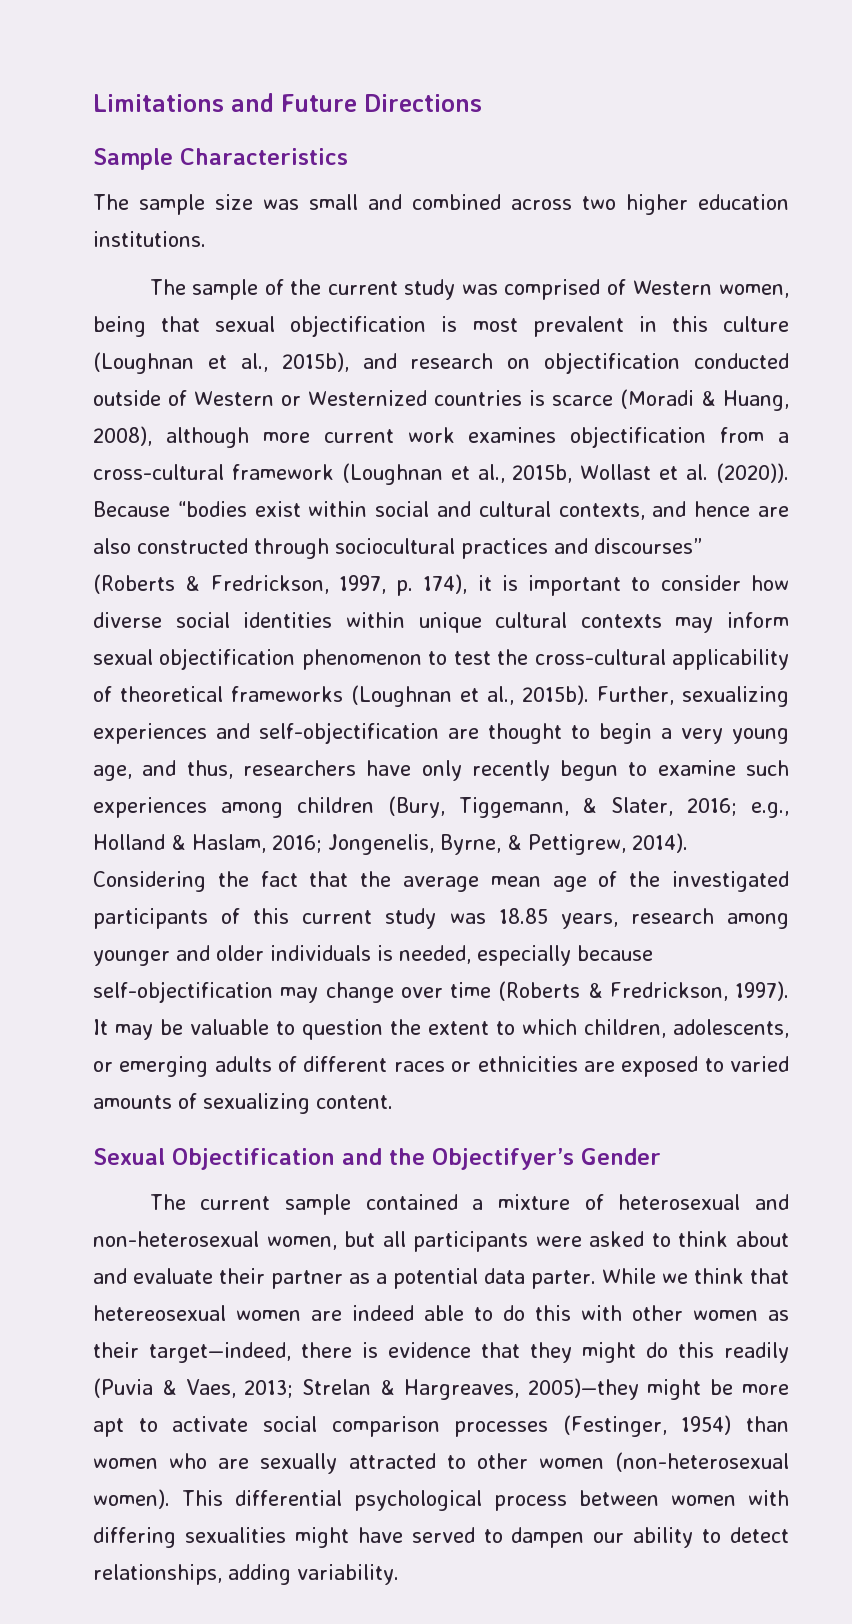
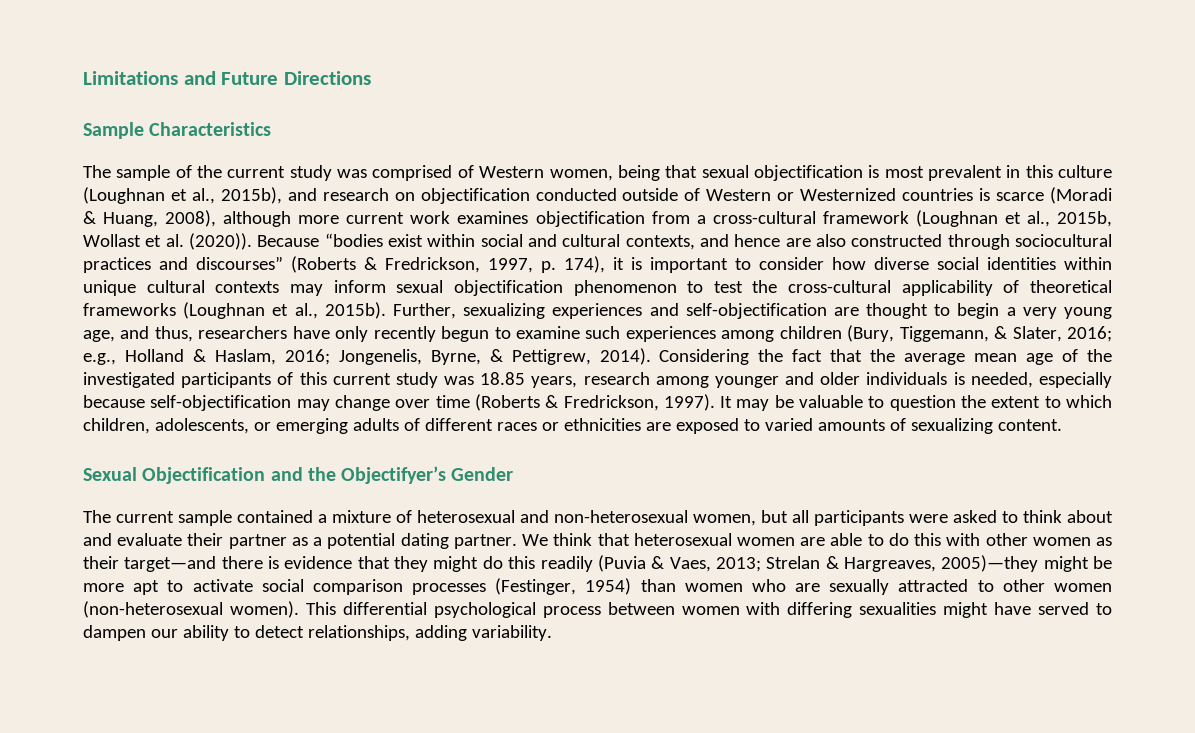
- The sample size was small and combined across two higher education institutions.
- The current sample contained a mixture of heterosexual and non-heterosexual women, but all participants were asked to think about and evaluate their partner as a potential data parter. While we think that hetereosexual women are indeed able to do this with other women as their target—indeed, there is evidence that they might do this readily (Puvia & Vaes, 2013;
+ The current sample contained a mixture of heterosexual and non-heterosexual women, but all participants were asked to think about and evaluate their partner as a potential dating partner. We think that heterosexual women are able to do this with other women as their target—and there is evidence that they might do this readily (Puvia & Vaes, 2013;

